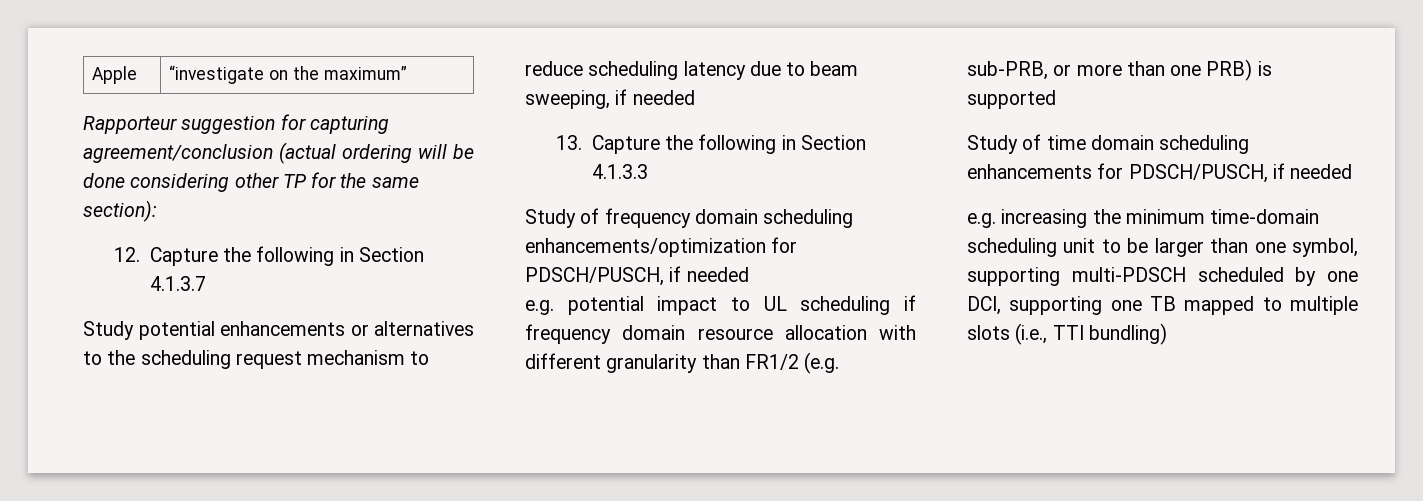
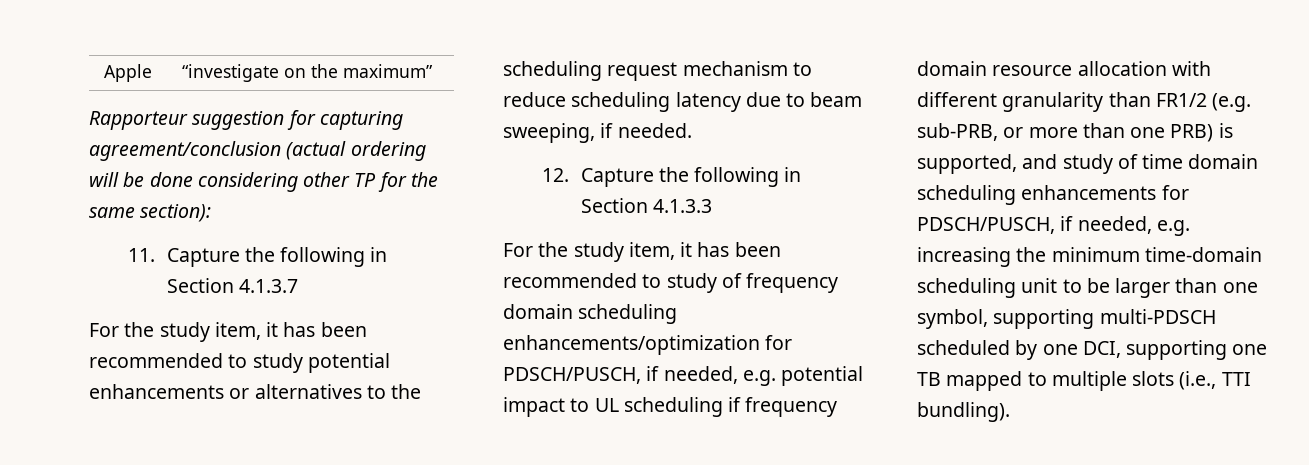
- 12. Capture the following in Section 4.1.3.7
+ 11. Capture the following in Section 4.1.3.7
- Study potential enhancements or alternatives to the scheduling request mechanism to reduce scheduling latency due to beam sweeping, if needed
- 13. Capture the following in Section 4.1.3.3
+ For the study item, it has been recommended to study potential enhancements or alternatives to the scheduling request mechanism to reduce scheduling latency due to beam sweeping, if needed.
+ 12. Capture the following in Section 4.1.3.3
- Study of frequency domain scheduling enhancements/optimization for PDSCH/PUSCH, if needed
- e.g. potential impact to UL scheduling if frequency domain resource allocation with different granularity than FR1/2 (e.g. sub-PRB, or more than one PRB) is supported
- Study of time domain scheduling enhancements for PDSCH/PUSCH, if needed
- e.g. increasing the minimum time-domain scheduling unit to be larger than one symbol, supporting multi-PDSCH scheduled by one DCI, supporting one TB mapped to multiple slots (i.e., TTI bundling)
+ For the study item, it has been recommended to study of frequency domain scheduling enhancements/optimization for PDSCH/PUSCH, if needed, e.g. potential impact to UL scheduling if frequency domain resource allocation with different granularity than FR1/2 (e.g. sub-PRB, or more than one PRB) is supported, and study of time domain scheduling enhancements for PDSCH/PUSCH, if needed, e.g. increasing the minimum time-domain scheduling unit to be larger than one symbol, supporting multi-PDSCH scheduled by one DCI, supporting one TB mapped to multiple slots (i.e., TTI bundling).

